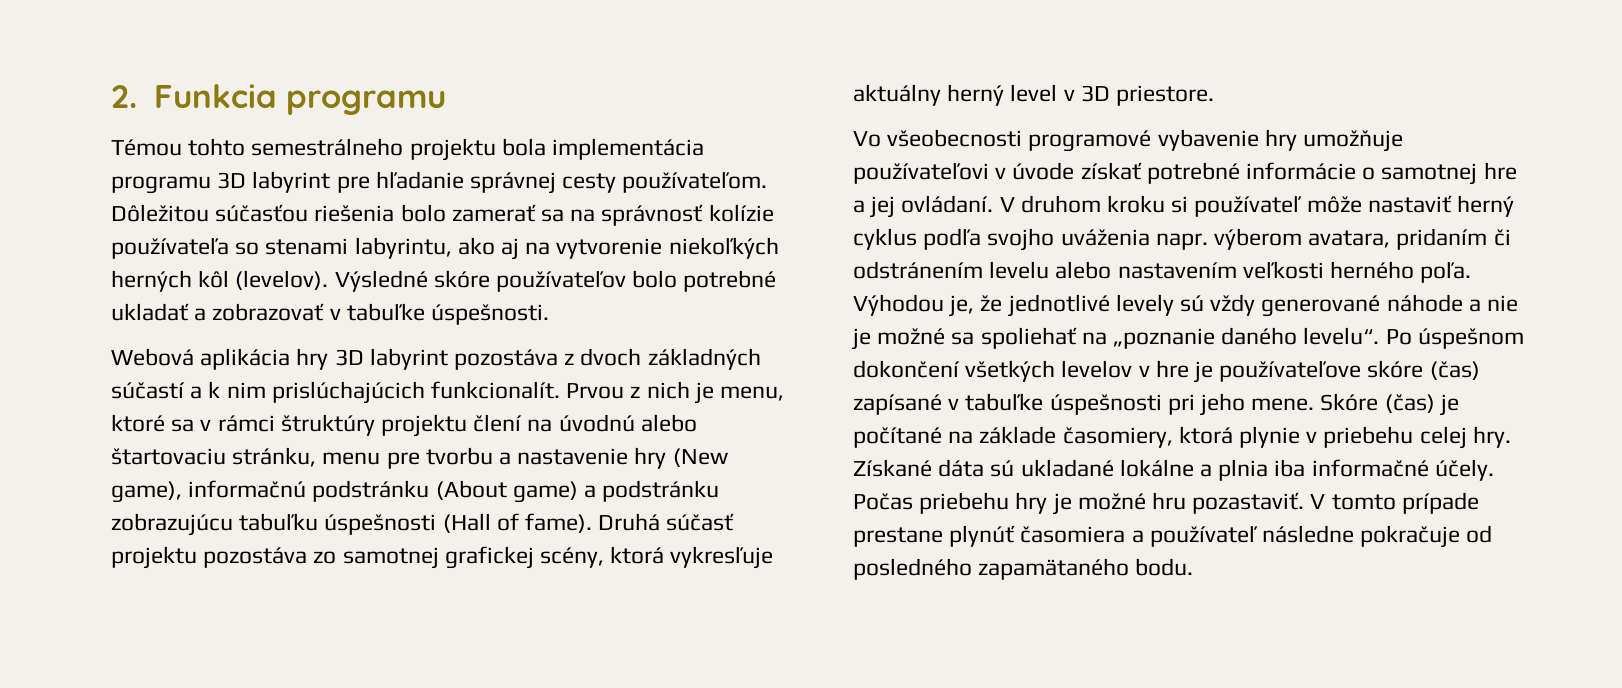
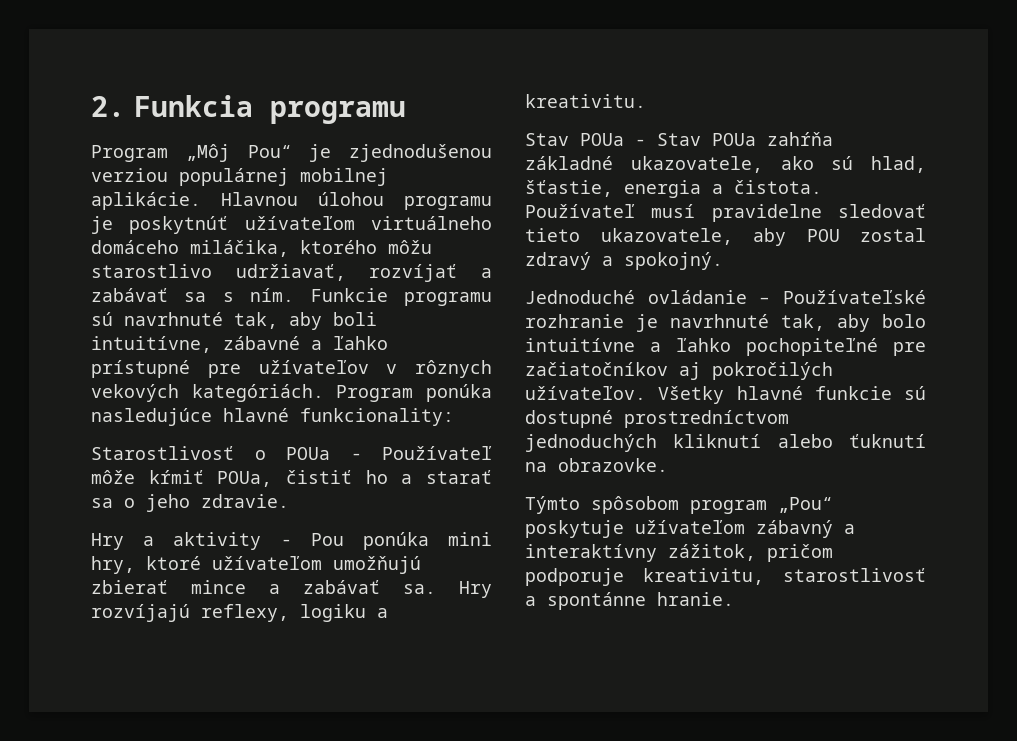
- Témou tohto semestrálneho projektu bola implementácia programu 3D labyrint pre hľadanie správnej cesty používateľom. Dôležitou súčasťou riešenia bolo zamerať sa na správnosť kolízie používateľa so stenami labyrintu, ako aj na vytvorenie niekoľkých herných kôl (levelov). Výsledné skóre používateľov bolo potrebné ukladať a zobrazovať v tabuľke úspešnosti.
- Webová aplikácia hry 3D labyrint pozostáva z dvoch základných súčastí a k nim prislúchajúcich funkcionalít. Prvou z nich je menu, ktoré sa v rámci štruktúry projektu člení na úvodnú alebo štartovaciu stránku, menu pre tvorbu a nastavenie hry (New game), informačnú podstránku (About game) a podstránku zobrazujúcu tabuľku úspešnosti (Hall of fame). Druhá súčasť projektu pozostáva zo samotnej grafickej scény, ktorá vykresľuje aktuálny herný level v 3D priestore.
- Vo všeobecnosti programové vybavenie hry umožňuje používateľovi v úvode získať potrebné informácie o samotnej hre a jej ovládaní. V druhom kroku si používateľ môže nastaviť herný cyklus podľa svojho uváženia napr. výberom avatara, pridaním či odstránením levelu alebo nastavením veľkosti herného poľa. Výhodou je, že jednotlivé levely sú vždy generované náhode a nie je možné sa spoliehať na „poznanie daného levelu“. Po úspešnom dokončení všetkých levelov v hre je používateľove skóre (čas) zapísané v tabuľke úspešnosti pri jeho mene. Skóre (čas) je počítané na základe časomiery, ktorá plynie v priebehu celej hry. Získané dáta sú ukladané lokálne a plnia iba informačné účely. Počas priebehu hry je možné hru pozastaviť. V tomto prípade prestane plynúť časomiera a používateľ následne pokračuje od posledného zapamätaného bodu.
+ Program „Môj Pou“ je zjednodušenou verziou populárnej mobilnej aplikácie. Hlavnou úlohou programu je poskytnúť užívateľom virtuálneho domáceho miláčika, ktorého môžu starostlivo udržiavať, rozvíjať a zabávať sa s ním. Funkcie programu sú navrhnuté tak, aby boli intuitívne, zábavné a ľahko prístupné pre užívateľov v rôznych vekových kategóriách. Program ponúka nasledujúce hlavné funkcionality:
+ Starostlivosť o POUa - Používateľ môže kŕmiť POUa, čistiť ho a starať sa o jeho zdravie.
+ Hry a aktivity - Pou ponúka mini hry, ktoré užívateľom umožňujú zbierať mince a zabávať sa. Hry rozvíjajú reflexy, logiku a kreativitu.
+ Stav POUa - Stav POUa zahŕňa základné ukazovatele, ako sú hlad, šťastie, energia a čistota. Používateľ musí pravidelne sledovať tieto ukazovatele, aby POU zostal zdravý a spokojný.
+ Jednoduché ovládanie – Používateľské rozhranie je navrhnuté tak, aby bolo intuitívne a ľahko pochopiteľné pre začiatočníkov aj pokročilých užívateľov. Všetky hlavné funkcie sú dostupné prostredníctvom jednoduchých kliknutí alebo ťuknutí na obrazovke.
+ Týmto spôsobom program „Pou“ poskytuje užívateľom zábavný a interaktívny zážitok, pričom podporuje kreativitu, starostlivosť a spontánne hranie.

